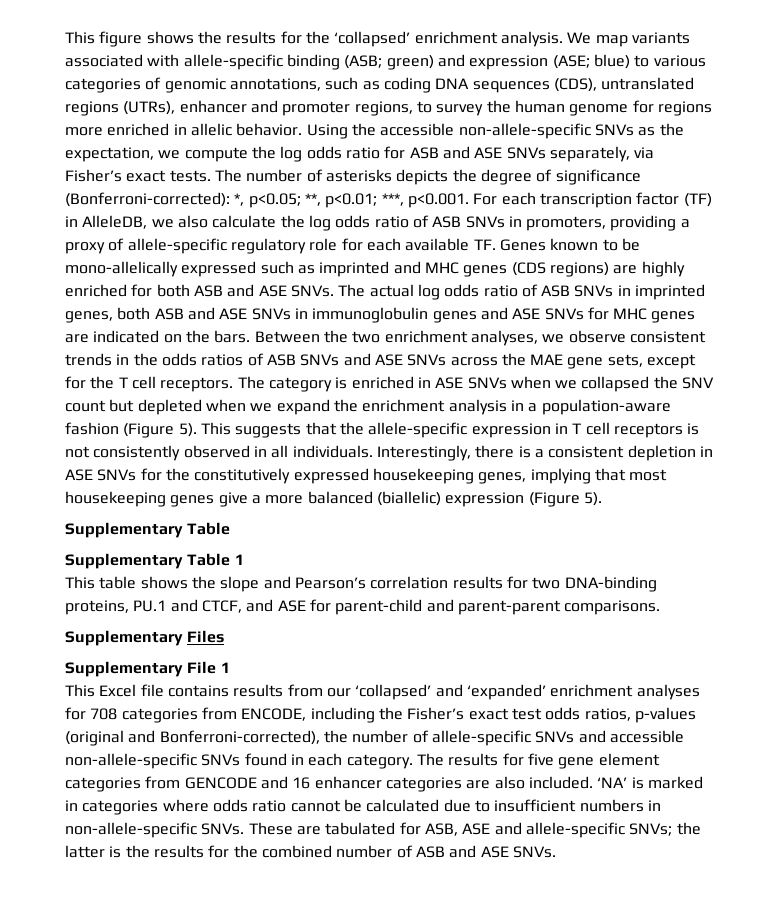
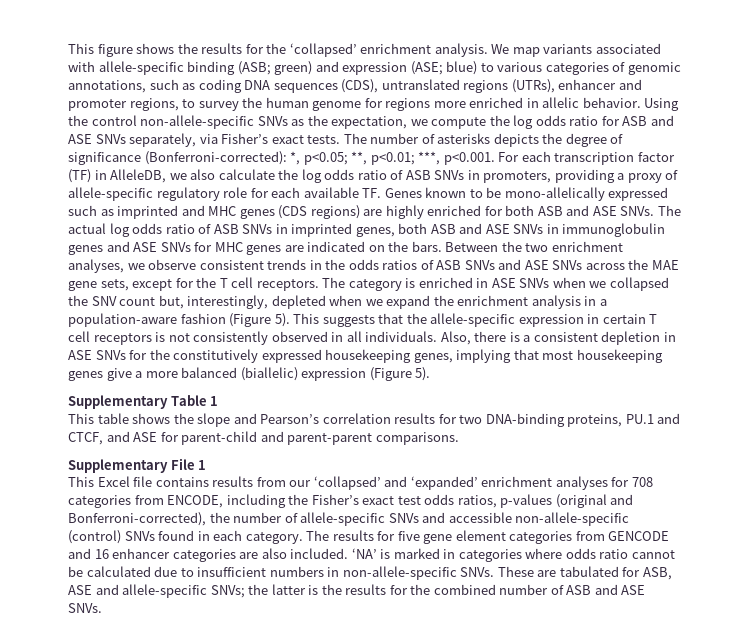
- Using the accessible non-allele-specific SNVs as the expectation, we compute the log odds ratio for ASB and ASE SNVs separately, via Fisher’s exact tests.
+ Using the control non-allele-specific SNVs as the expectation, we compute the log odds ratio for ASB and ASE SNVs separately, via Fisher’s exact tests.
- The category is enriched in ASE SNVs when we collapsed the SNV count but depleted when we expand the enrichment analysis in a population-aware fashion (Figure 5).
+ The category is enriched in ASE SNVs when we collapsed the SNV count but, interestingly, depleted when we expand the enrichment analysis in a population-aware fashion (Figure 5).
- This suggests that the allele-specific expression in T cell receptors is not consistently observed in all individuals.
+ This suggests that the allele-specific expression in certain T cell receptors is not consistently observed in all individuals.
- Interestingly, there is a consistent depletion in ASE SNVs for the constitutively expressed housekeeping genes, implying that most housekeeping genes give a more balanced (biallelic) expression (Figure 5).
- Supplementary Table
+ Also, there is a consistent depletion in ASE SNVs for the constitutively expressed housekeeping genes, implying that most housekeeping genes give a more balanced (biallelic) expression (Figure 5).
- Supplementary Files
- This Excel file contains results from our ‘collapsed’ and ‘expanded’ enrichment analyses for 708 categories from ENCODE, including the Fisher’s exact test odds ratios, p-values (original and Bonferroni-corrected), the number of allele-specific SNVs and accessible non-allele-specific SNVs found in each category.
+ This Excel file contains results from our ‘collapsed’ and ‘expanded’ enrichment analyses for 708 categories from ENCODE, including the Fisher’s exact test odds ratios, p-values (original and Bonferroni-corrected), the number of allele-specific SNVs and accessible non-allele-specific (control) SNVs found in each category.

